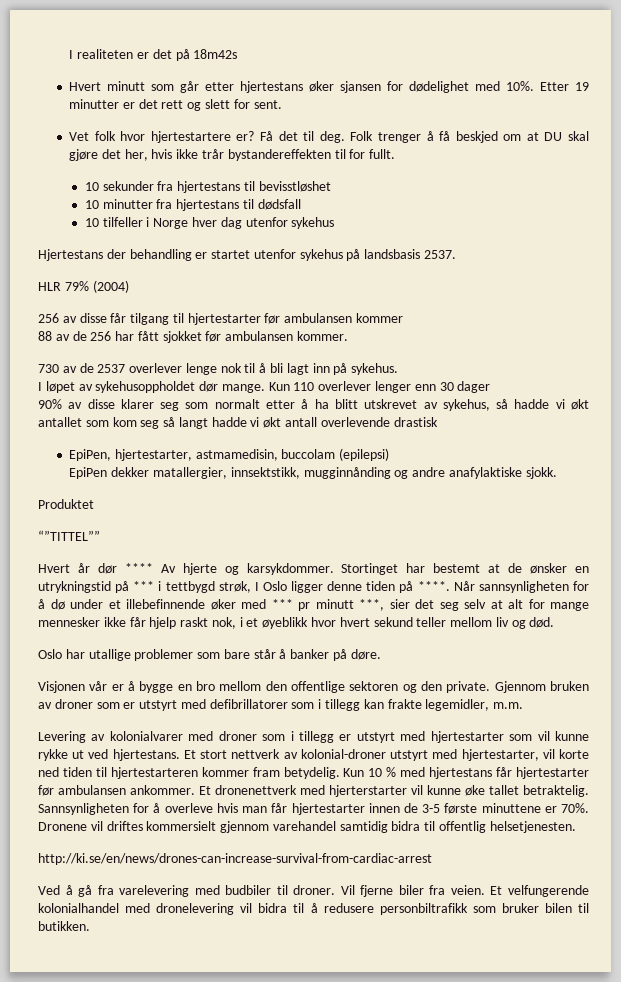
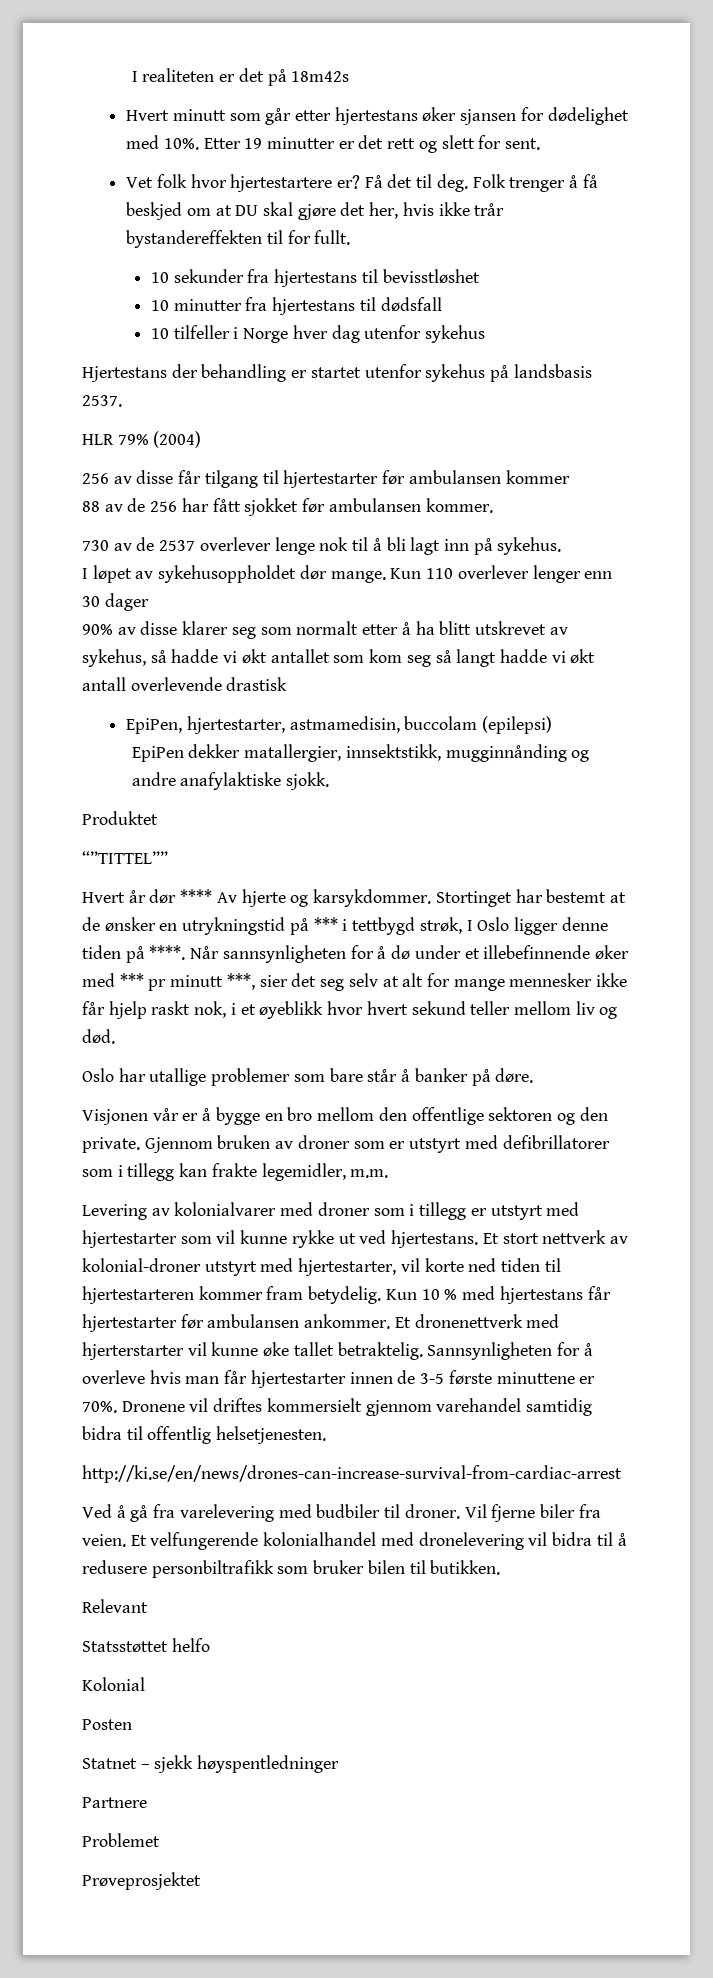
+ Relevant
+ Statsstøttet helfo
+ Kolonial
+ Posten
+ Statnet – sjekk høyspentledninger
+ Partnere
+ Problemet
+ Prøveprosjektet

